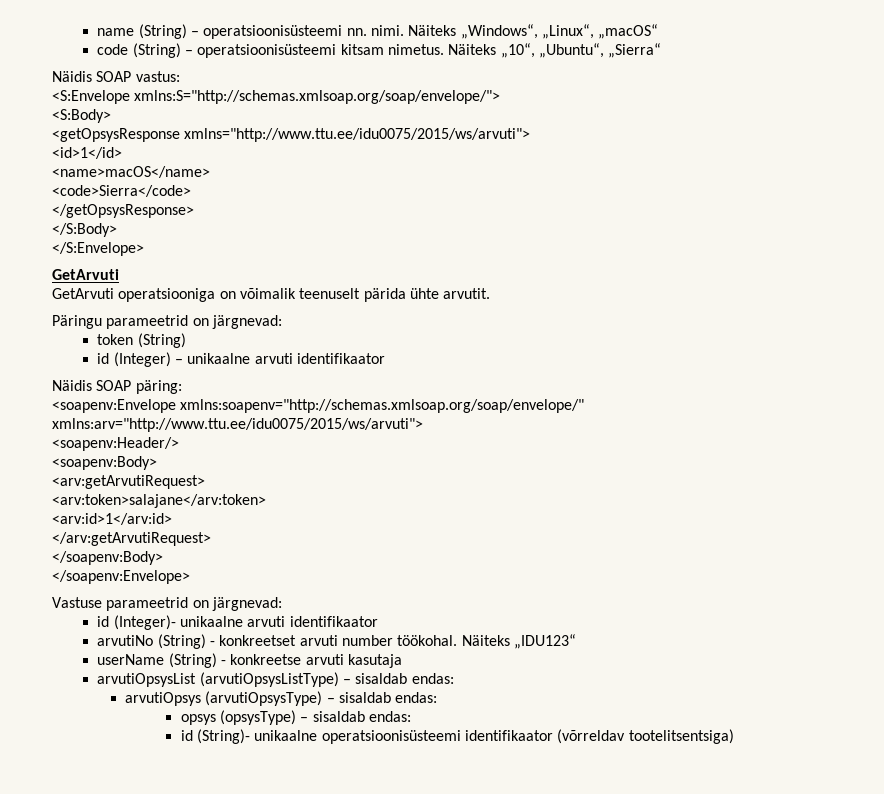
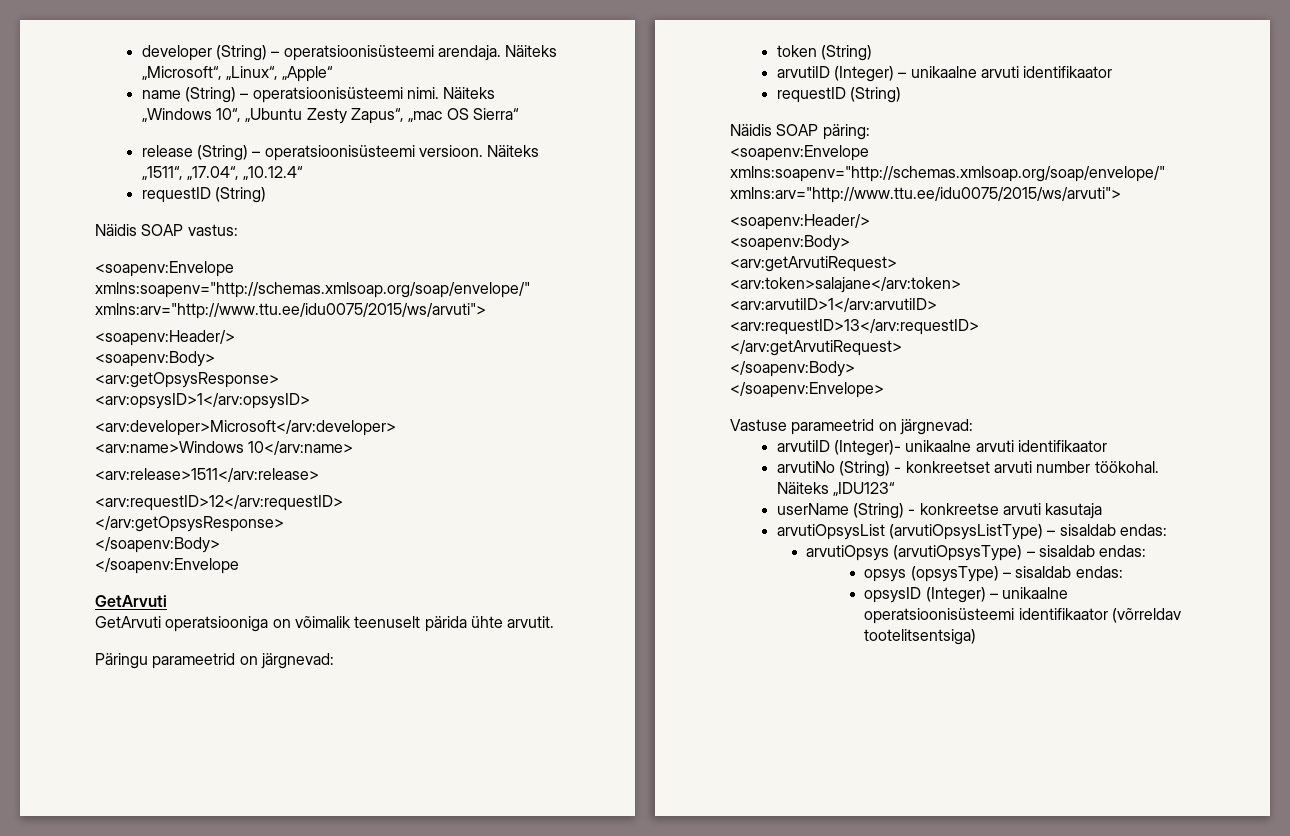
+ developer (String) – operatsioonisüsteemi arendaja. Näiteks „Microsoft“, „Linux“, „Apple“
- name (String) – operatsioonisüsteemi nn. nimi.
+ name (String) – operatsioonisüsteemi nimi.
- Näiteks „Windows“, „Linux“, „macOS“
- code (String) – operatsioonisüsteemi kitsam nimetus. Näiteks „10“, „Ubuntu“, „Sierra“
+ Näiteks „Windows 10“, „Ubuntu Zesty Zapus“, „mac OS Sierra“
+ release (String) – operatsioonisüsteemi versioon. Näiteks „1511“, „17.04“, „10.12.4“
+ requestID (String)
  Näidis SOAP vastus:
- <S:Envelope xmlns:S="http://schemas.xmlsoap.org/soap/envelope/">
- <S:Body>
- <getOpsysResponse xmlns="http://www.ttu.ee/idu0075/2015/ws/arvuti">
- <id>1</id>
- <name>macOS</name>
- <code>Sierra</code>
- </getOpsysResponse>
- </S:Body>
- </S:Envelope>
+ <soapenv:Envelope xmlns:soapenv="http://schemas.xmlsoap.org/soap/envelope/" xmlns:arv="http://www.ttu.ee/idu0075/2015/ws/arvuti">
+ <soapenv:Header/>
+ <soapenv:Body>
+ <arv:getOpsysResponse>
+ <arv:opsysID>1</arv:opsysID>
+ <arv:developer>Microsoft</arv:developer>
+ <arv:name>Windows 10</arv:name>
+ <arv:release>1511</arv:release>
+ <arv:requestID>12</arv:requestID>
+ </arv:getOpsysResponse>
+ </soapenv:Body>
+ </soapenv:Envelope
- id (Integer) – unikaalne arvuti identifikaator
+ arvutiID (Integer) – unikaalne arvuti identifikaator
+ requestID (String)
- <arv:id>1</arv:id>
+ <arv:arvutiID>1</arv:arvutiID>
+ <arv:requestID>13</arv:requestID>
- id (Integer)- unikaalne arvuti identifikaator
+ arvutiID (Integer)- unikaalne arvuti identifikaator
- id (String)- unikaalne operatsioonisüsteemi identifikaator (võrreldav tootelitsentsiga)
+ opsysID (Integer) – unikaalne operatsioonisüsteemi identifikaator (võrreldav tootelitsentsiga)

